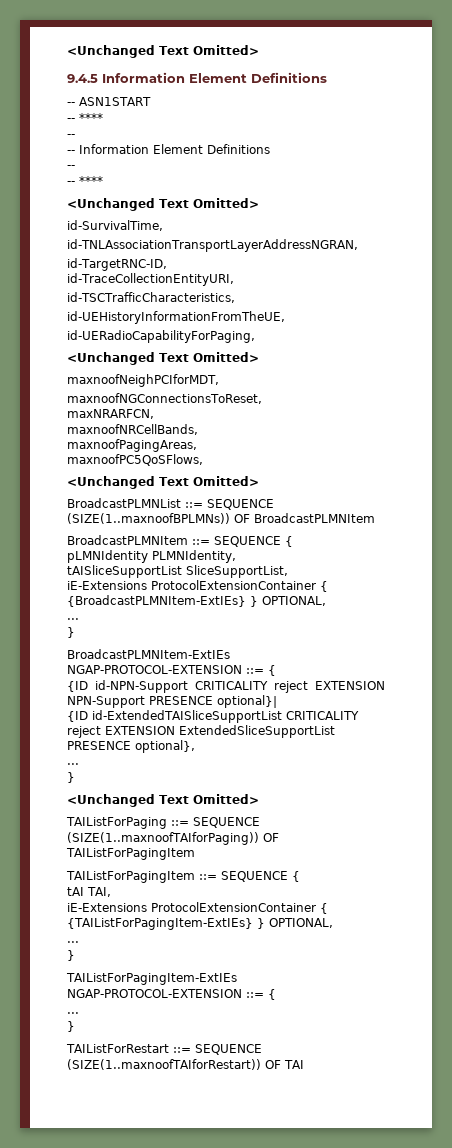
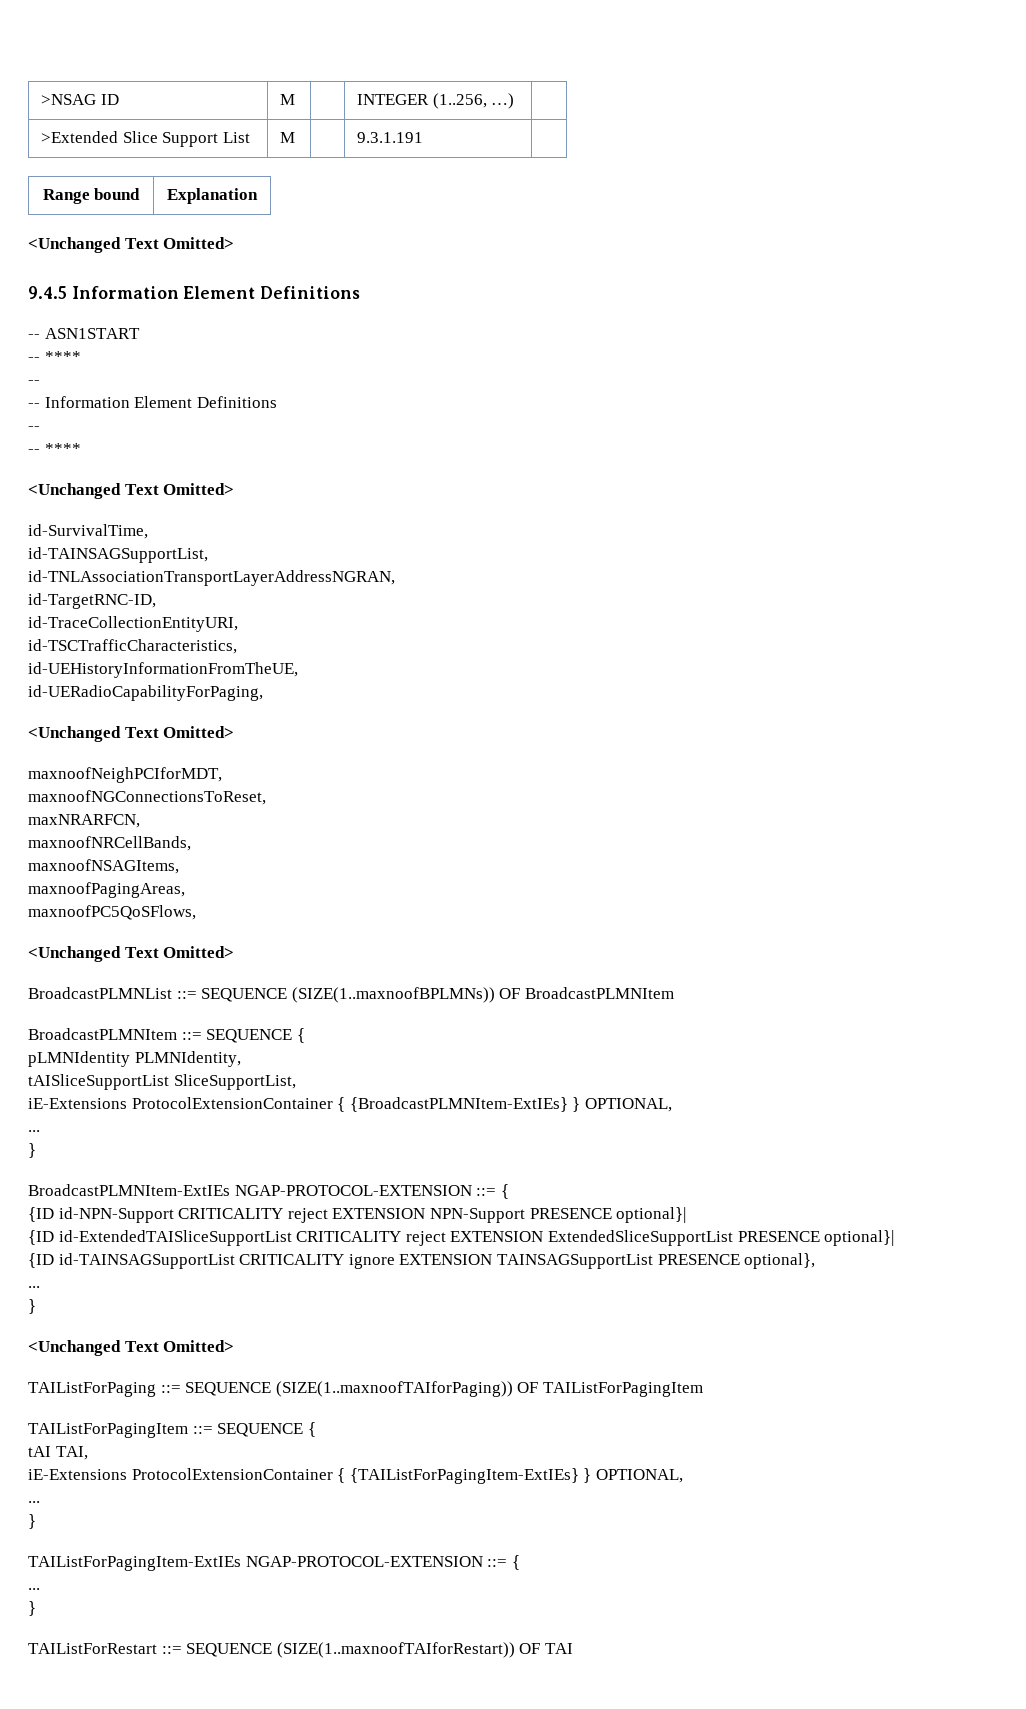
+ >NSAG ID | M | | INTEGER (1..256, …) |
+ >Extended Slice Support List | M | | 9.3.1.191 |
+ Range bound | Explanation
+ id-TAINSAGSupportList,
+ maxnoofNSAGItems,
- {ID id-ExtendedTAISliceSupportList CRITICALITY reject EXTENSION ExtendedSliceSupportList PRESENCE optional},
+ {ID id-ExtendedTAISliceSupportList CRITICALITY reject EXTENSION ExtendedSliceSupportList PRESENCE optional}|
+ {ID id-TAINSAGSupportList CRITICALITY ignore EXTENSION TAINSAGSupportList PRESENCE optional},

